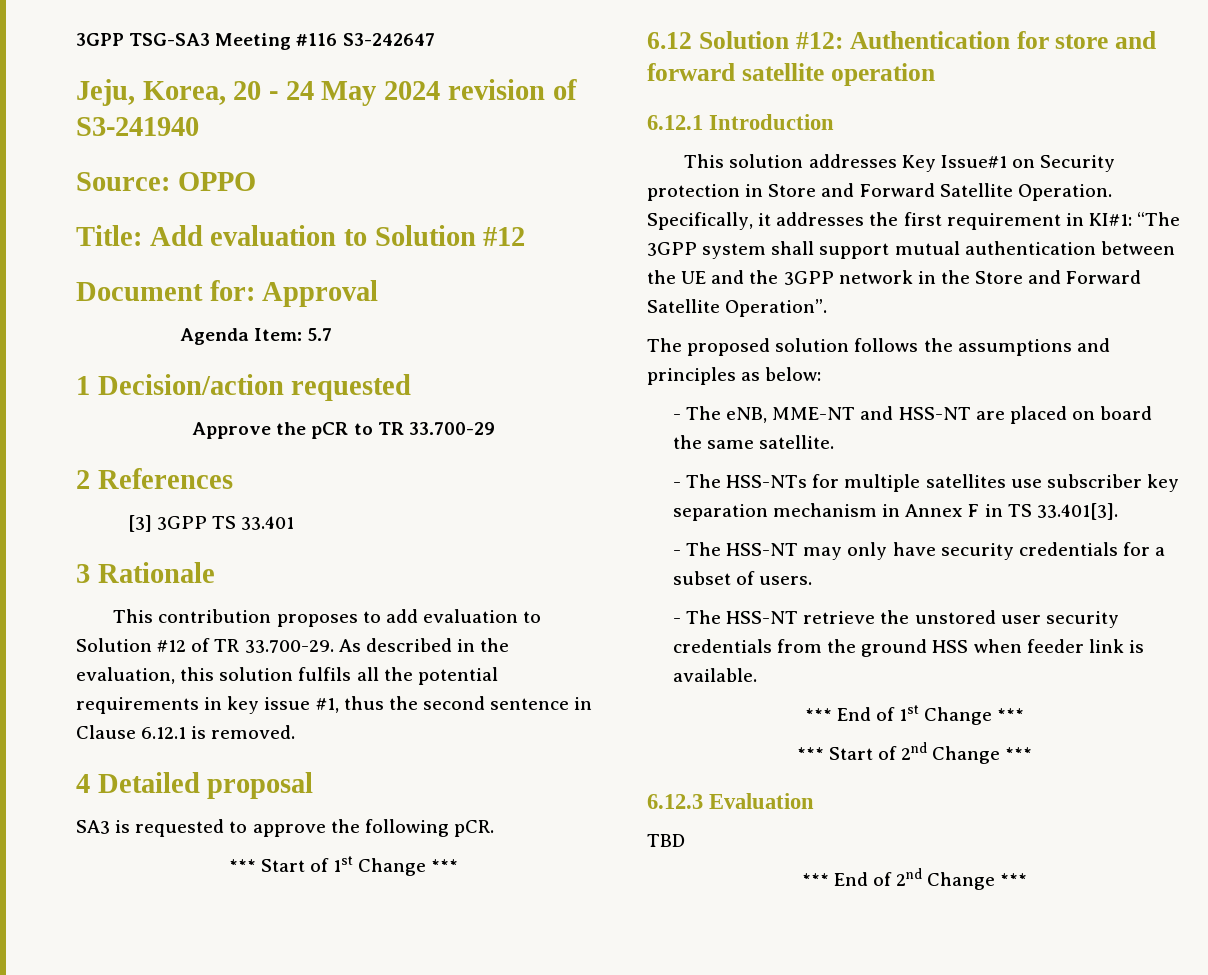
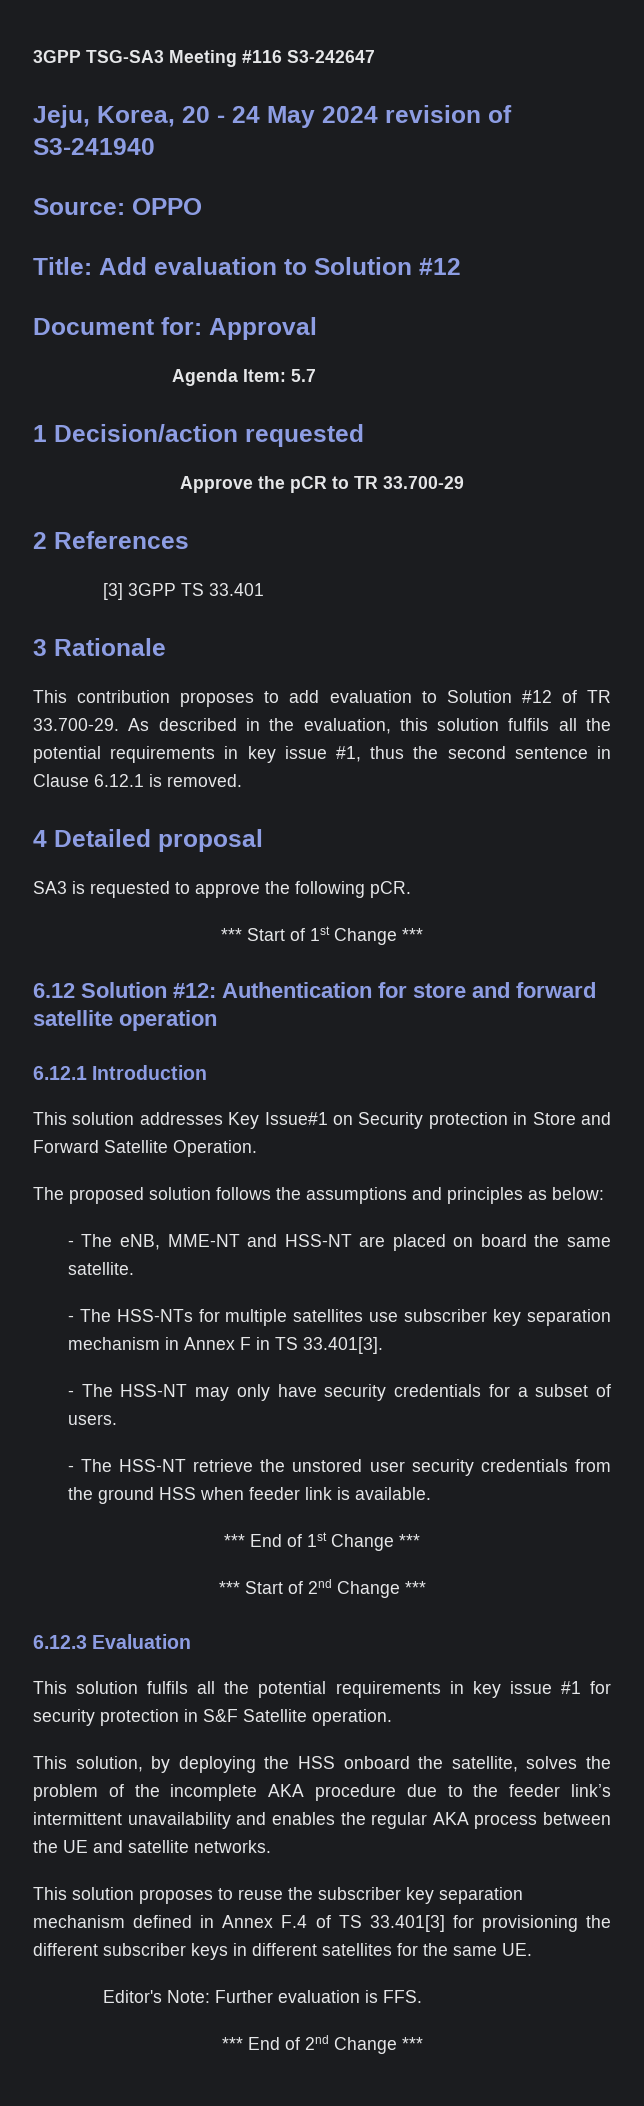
- Specifically, it addresses the first requirement in KI#1: “The 3GPP system shall support mutual authentication between the UE and the 3GPP network in the Store and Forward Satellite Operation”.
- TBD
+ This solution fulfils all the potential requirements in key issue #1 for security protection in S&F Satellite operation.
+ This solution, by deploying the HSS onboard the satellite, solves the problem of the incomplete AKA procedure due to the feeder link’s intermittent unavailability and enables the regular AKA process between the UE and satellite networks.
+ This solution proposes to reuse the subscriber key separation mechanism defined in Annex F.4 of TS 33.401[3] for provisioning the different subscriber keys in different satellites for the same UE.
+ Editor's Note: Further evaluation is FFS.

